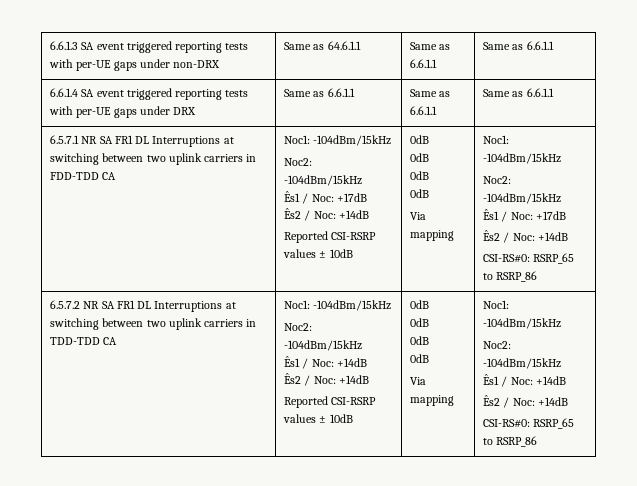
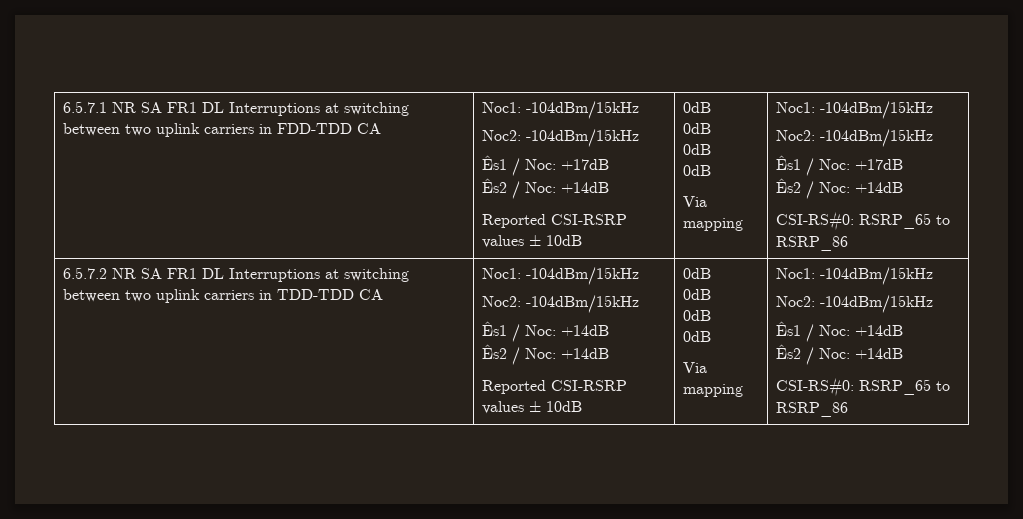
- 6.6.1.3 SA event triggered reporting tests with per-UE gaps under non-DRX | Same as 64.6.1.1 | Same as 6.6.1.1 | Same as 6.6.1.1
- 6.6.1.4 SA event triggered reporting tests with per-UE gaps under DRX | Same as 6.6.1.1 | Same as 6.6.1.1 | Same as 6.6.1.1

